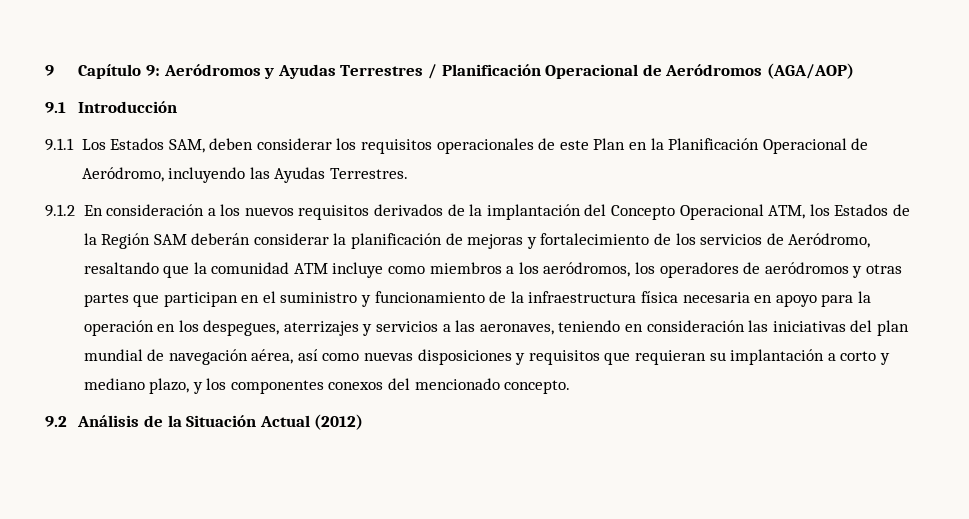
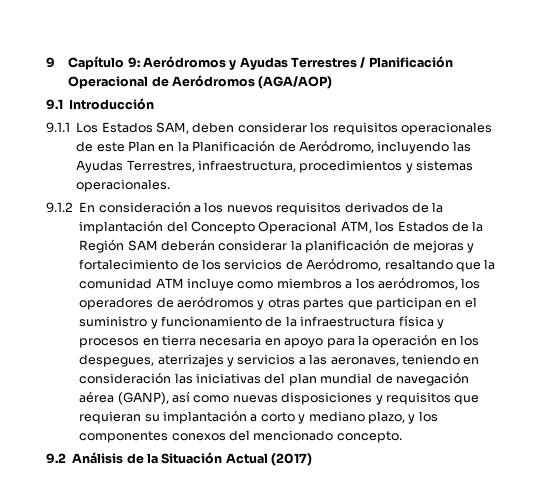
- 9.1.1 Los Estados SAM, deben considerar los requisitos operacionales de este Plan en la Planificación Operacional de Aeródromo, incluyendo las Ayudas Terrestres.
+ 9.1.1 Los Estados SAM, deben considerar los requisitos operacionales de este Plan en la Planificación de Aeródromo, incluyendo las Ayudas Terrestres, infraestructura, procedimientos y sistemas operacionales.
- 9.1.2 En consideración a los nuevos requisitos derivados de la implantación del Concepto Operacional ATM, los Estados de la Región SAM deberán considerar la planificación de mejoras y fortalecimiento de los servicios de Aeródromo, resaltando que la comunidad ATM incluye como miembros a los aeródromos, los operadores de aeródromos y otras partes que participan en el suministro y funcionamiento de la infraestructura física necesaria en apoyo para la operación en los despegues, aterrizajes y servicios a las aeronaves, teniendo en consideración las iniciativas del plan mundial de navegación aérea, así como nuevas disposiciones y requisitos que requieran su implantación a corto y mediano plazo, y los componentes conexos del mencionado concepto.
+ 9.1.2 En consideración a los nuevos requisitos derivados de la implantación del Concepto Operacional ATM, los Estados de la Región SAM deberán considerar la planificación de mejoras y fortalecimiento de los servicios de Aeródromo, resaltando que la comunidad ATM incluye como miembros a los aeródromos, los operadores de aeródromos y otras partes que participan en el suministro y funcionamiento de la infraestructura física y procesos en tierra necesaria en apoyo para la operación en los despegues, aterrizajes y servicios a las aeronaves, teniendo en consideración las iniciativas del plan mundial de navegación aérea (GANP), así como nuevas disposiciones y requisitos que requieran su implantación a corto y mediano plazo, y los componentes conexos del mencionado concepto.
- 9.2 Análisis de la Situación Actual (2012)
+ 9.2 Análisis de la Situación Actual (2017)

